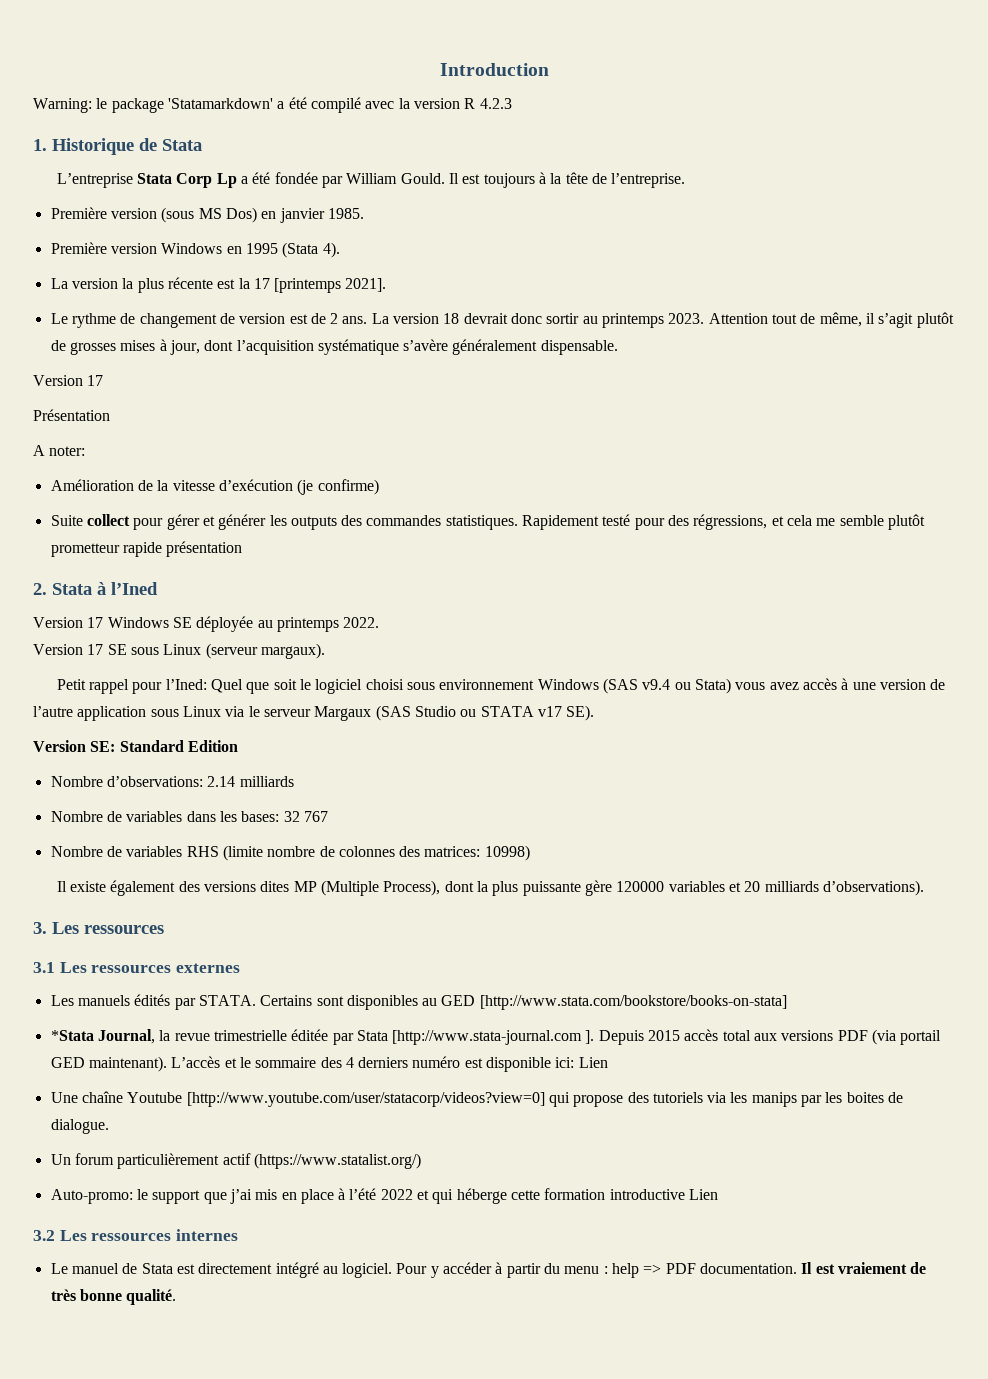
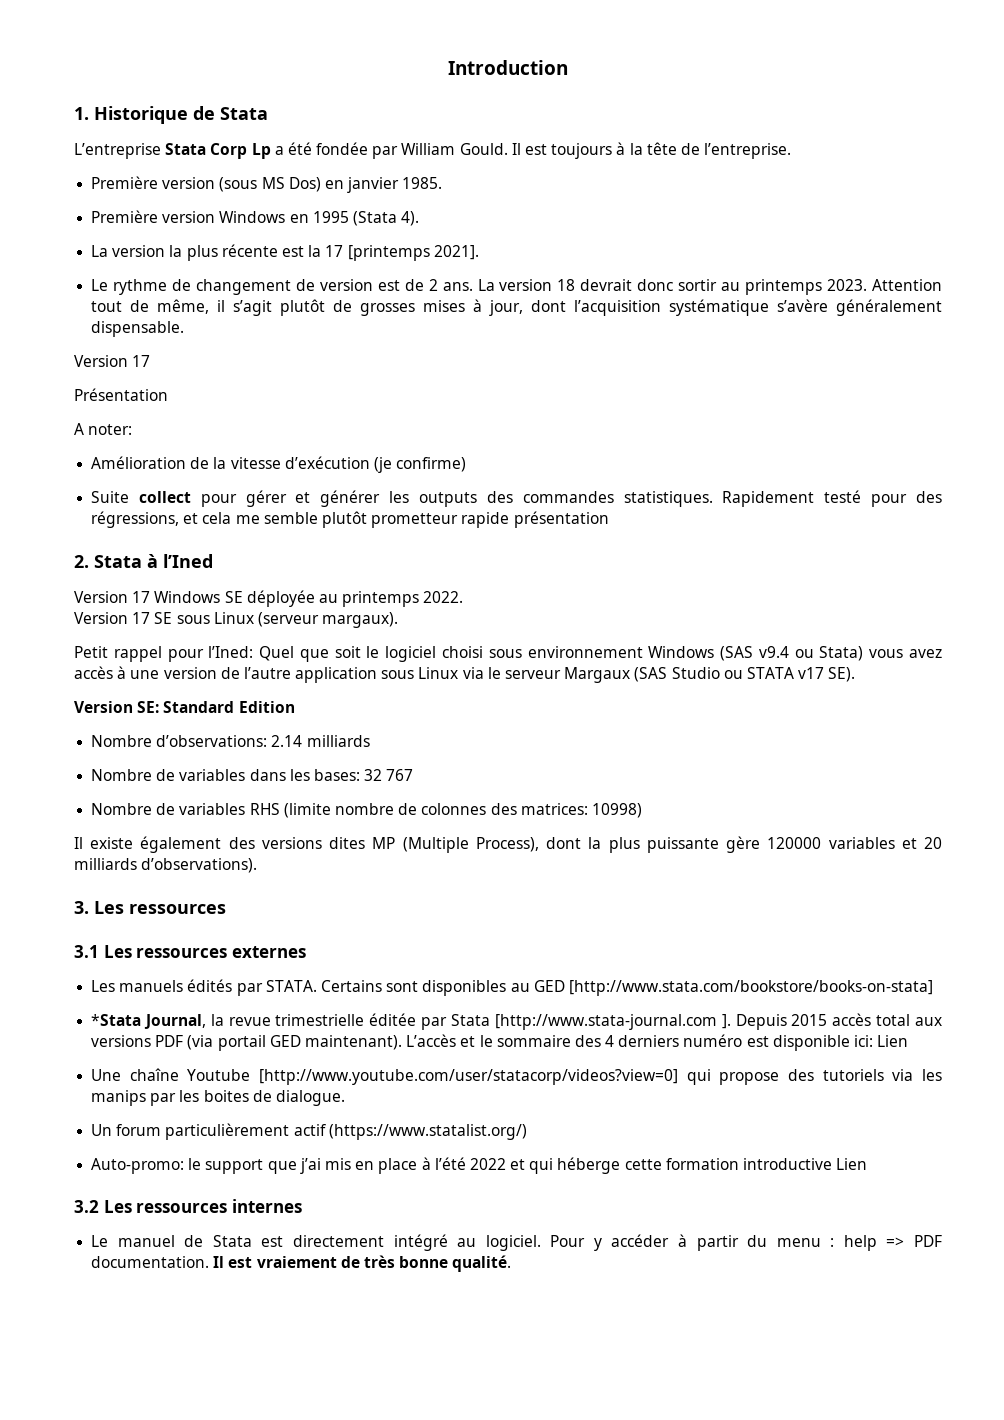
- Warning: le package 'Statamarkdown' a été compilé avec la version R 4.2.3

